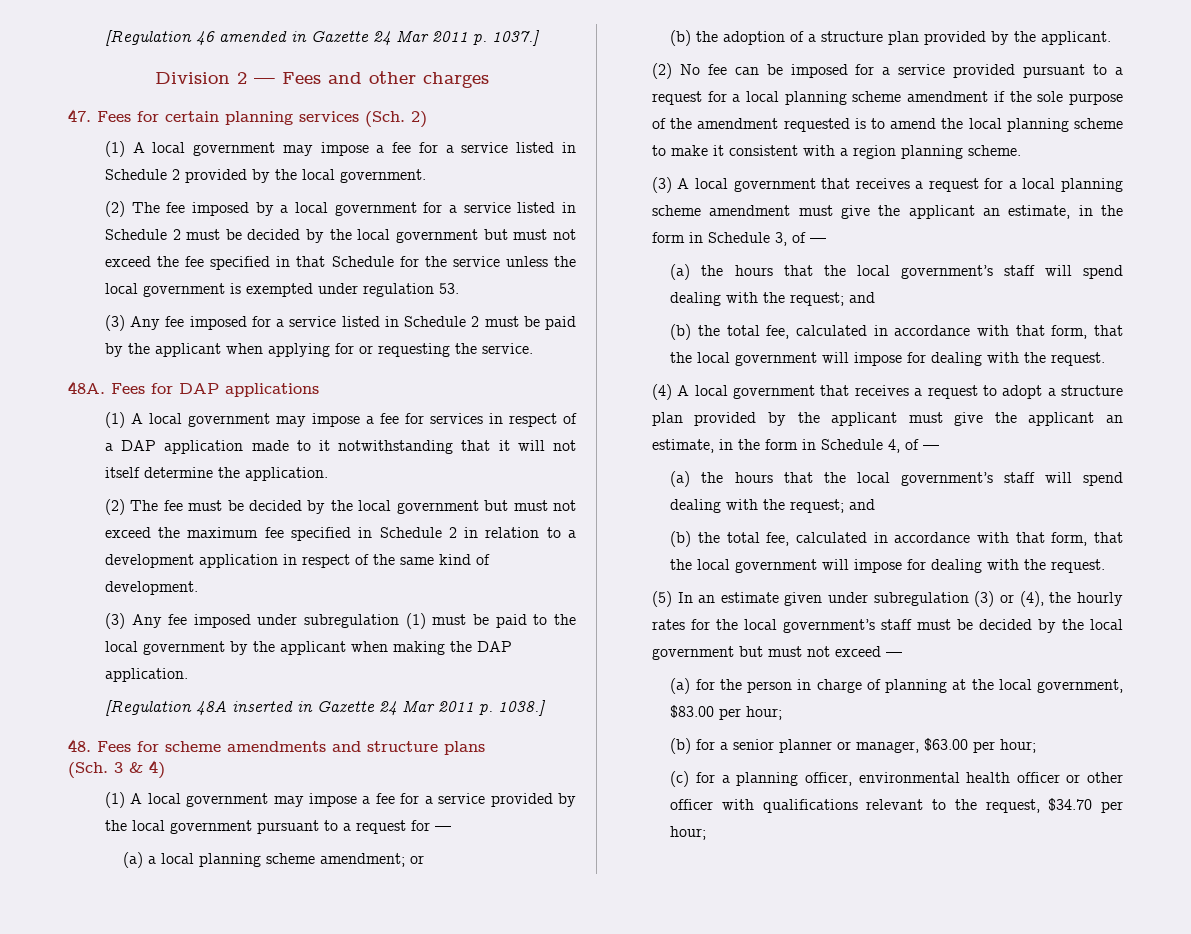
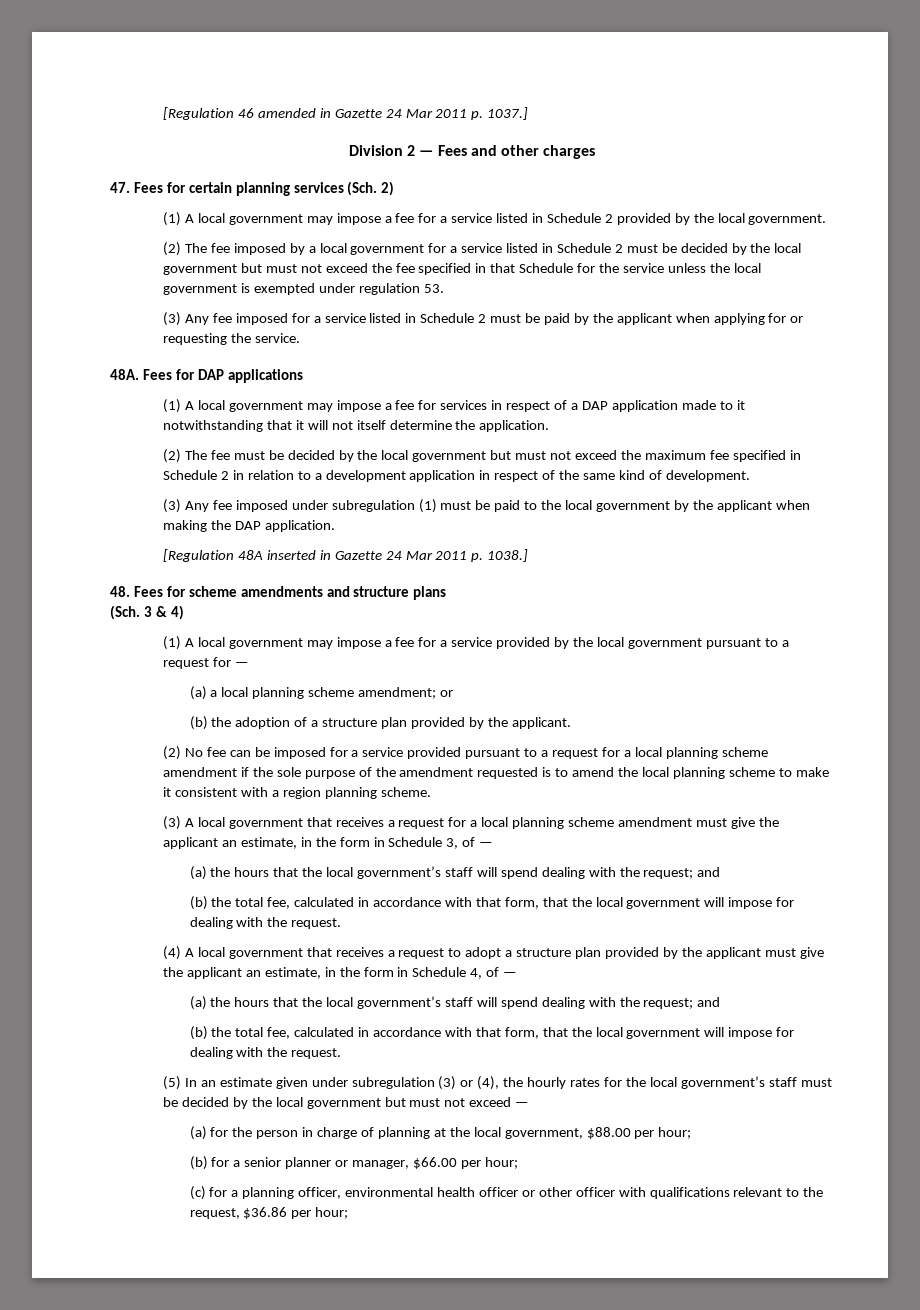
- (a) for the person in charge of planning at the local government, $83.00 per hour;
+ (a) for the person in charge of planning at the local government, $88.00 per hour;
- (b) for a senior planner or manager, $63.00 per hour;
+ (b) for a senior planner or manager, $66.00 per hour;
- (c) for a planning officer, environmental health officer or other officer with qualifications relevant to the request, $34.70 per hour;
+ (c) for a planning officer, environmental health officer or other officer with qualifications relevant to the request, $36.86 per hour;

